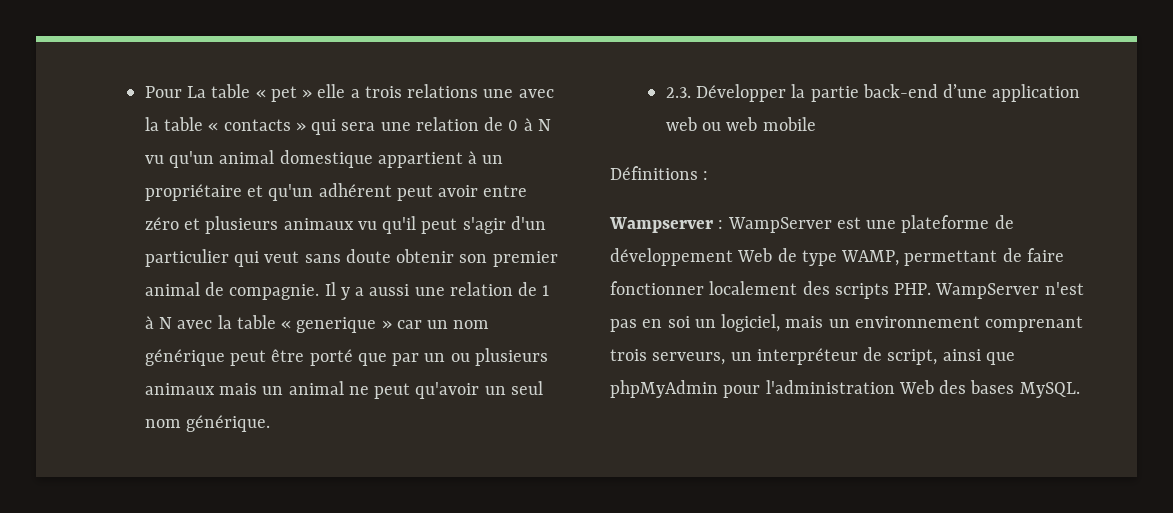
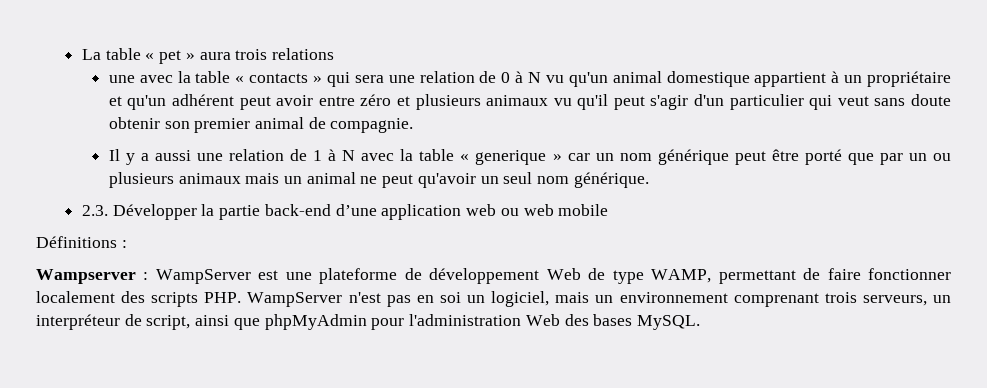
- Pour La table « pet » elle a trois relations une avec la table « contacts » qui sera une relation de 0 à N vu qu'un animal domestique appartient à un propriétaire et qu'un adhérent peut avoir entre zéro et plusieurs animaux vu qu'il peut s'agir d'un particulier qui veut sans doute obtenir son premier animal de compagnie. Il y a aussi une relation de 1 à N avec la table « generique » car un nom générique peut être porté que par un ou plusieurs animaux mais un animal ne peut qu'avoir un seul nom générique.
+ La table « pet » aura trois relations
+ une avec la table « contacts » qui sera une relation de 0 à N vu qu'un animal domestique appartient à un propriétaire et qu'un adhérent peut avoir entre zéro et plusieurs animaux vu qu'il peut s'agir d'un particulier qui veut sans doute obtenir son premier animal de compagnie.
+ Il y a aussi une relation de 1 à N avec la table « generique » car un nom générique peut être porté que par un ou plusieurs animaux mais un animal ne peut qu'avoir un seul nom générique.

